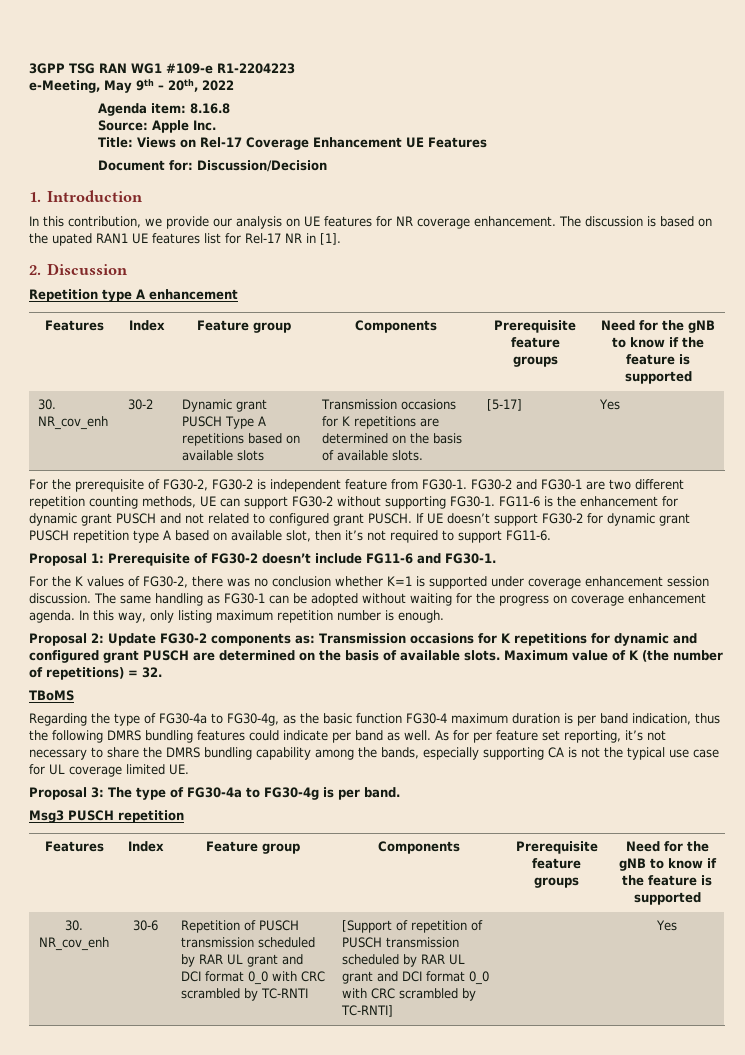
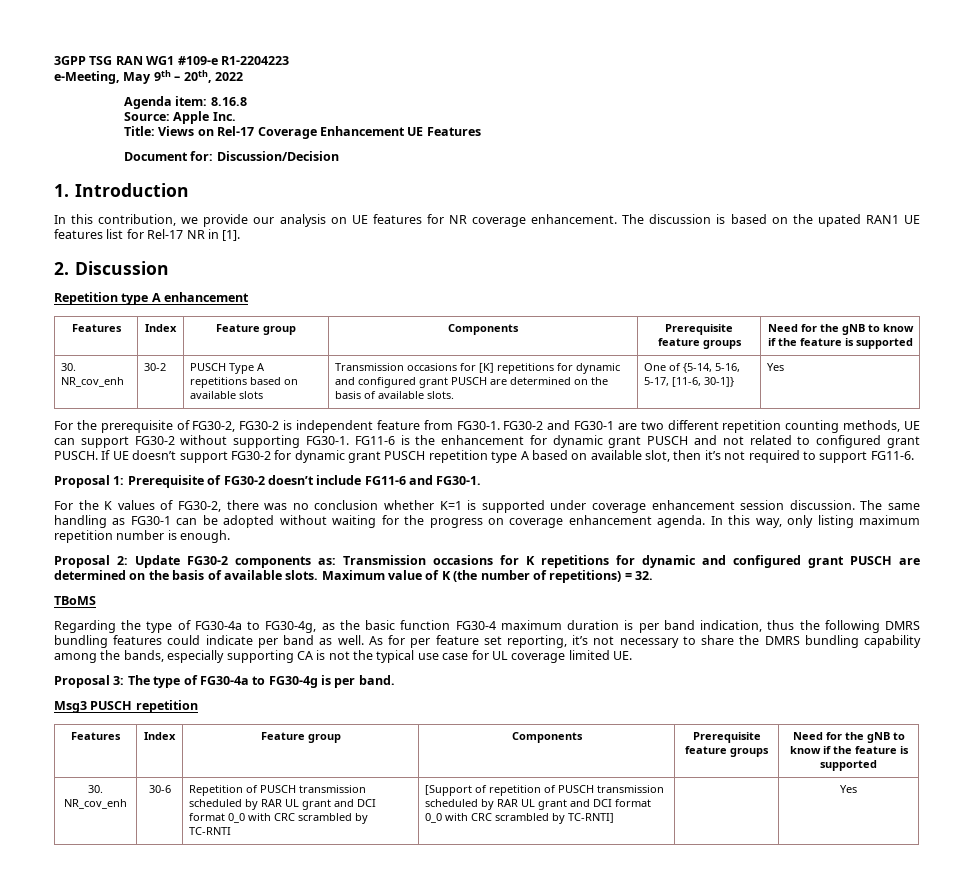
- 30. NR_cov_enh | 30-2 | Dynamic grant PUSCH Type A repetitions based on available slots | Transmission occasions for K repetitions are determined on the basis of available slots. | [5-17] | Yes
+ 30. NR_cov_enh | 30-2 | PUSCH Type A repetitions based on available slots | Transmission occasions for [K] repetitions for dynamic and configured grant PUSCH are determined on the basis of available slots. | One of {5-14, 5-16, 5-17, [11-6, 30-1]} | Yes

